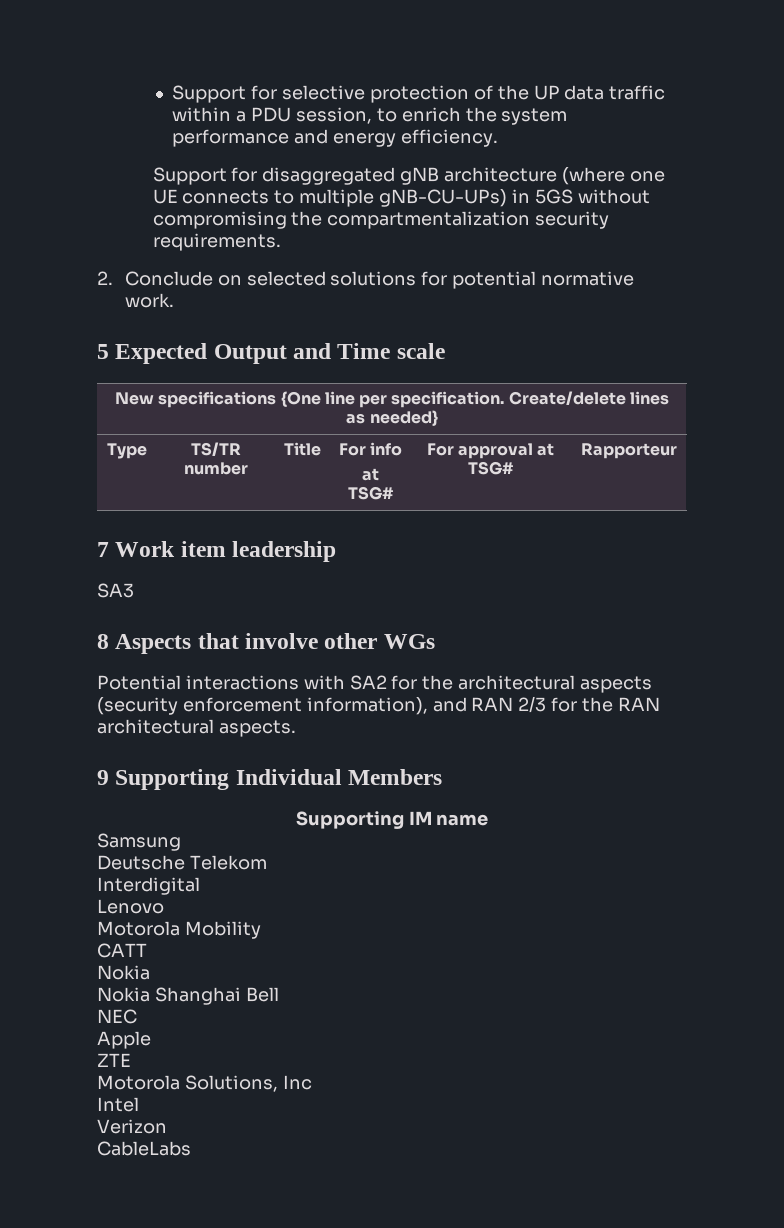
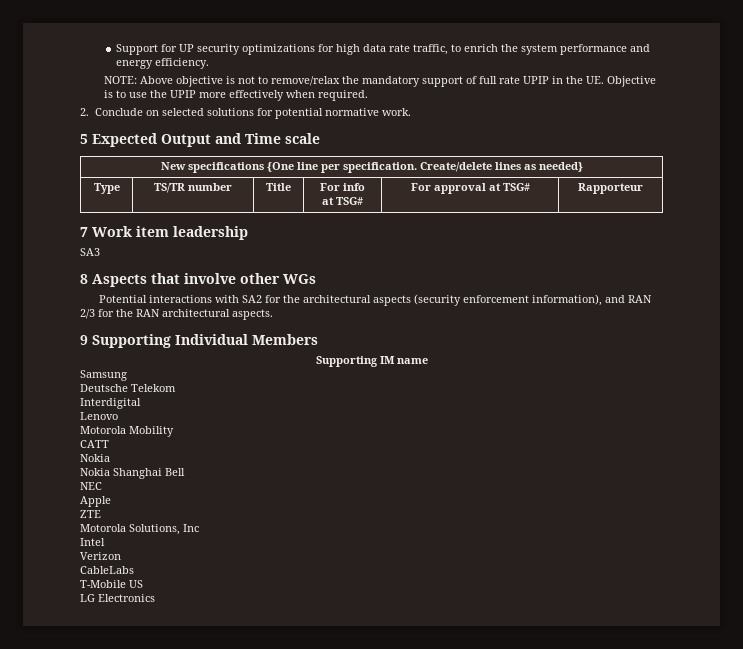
- Support for selective protection of the UP data traffic within a PDU session, to enrich the system performance and energy efficiency.
+ Support for UP security optimizations for high data rate traffic, to enrich the system performance and energy efficiency.
- Support for disaggregated gNB architecture (where one UE connects to multiple gNB-CU-UPs) in 5GS without compromising the compartmentalization security requirements.
+ NOTE: Above objective is not to remove/relax the mandatory support of full rate UPIP in the UE. Objective is to use the UPIP more effectively when required.
+ T-Mobile US
+ LG Electronics

